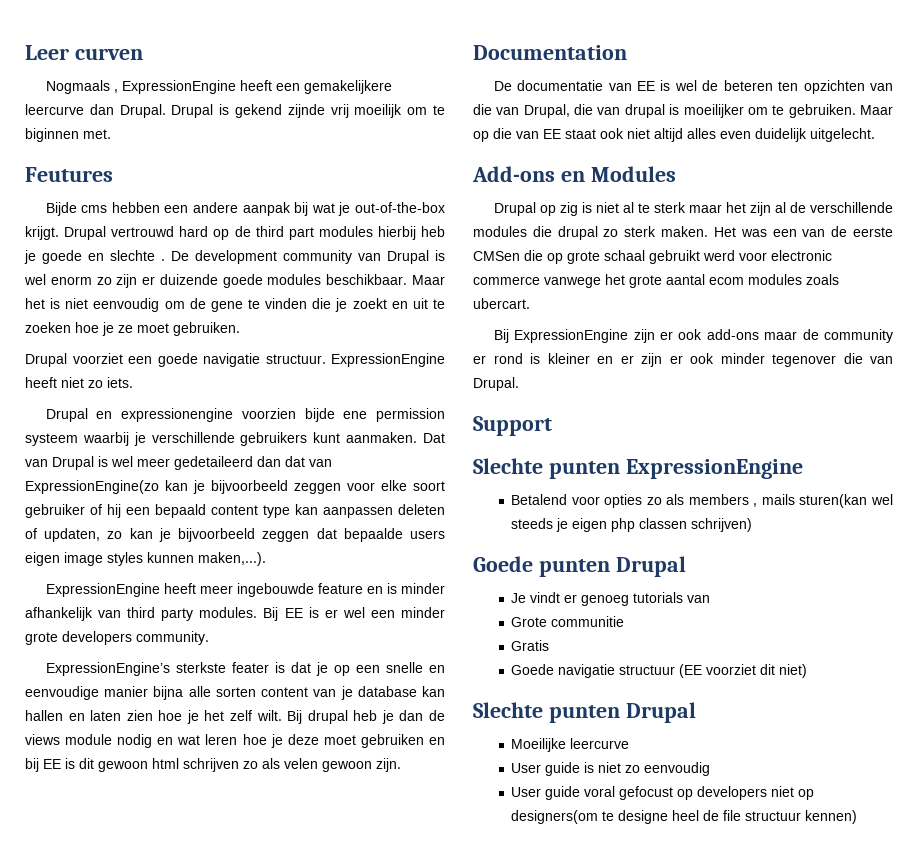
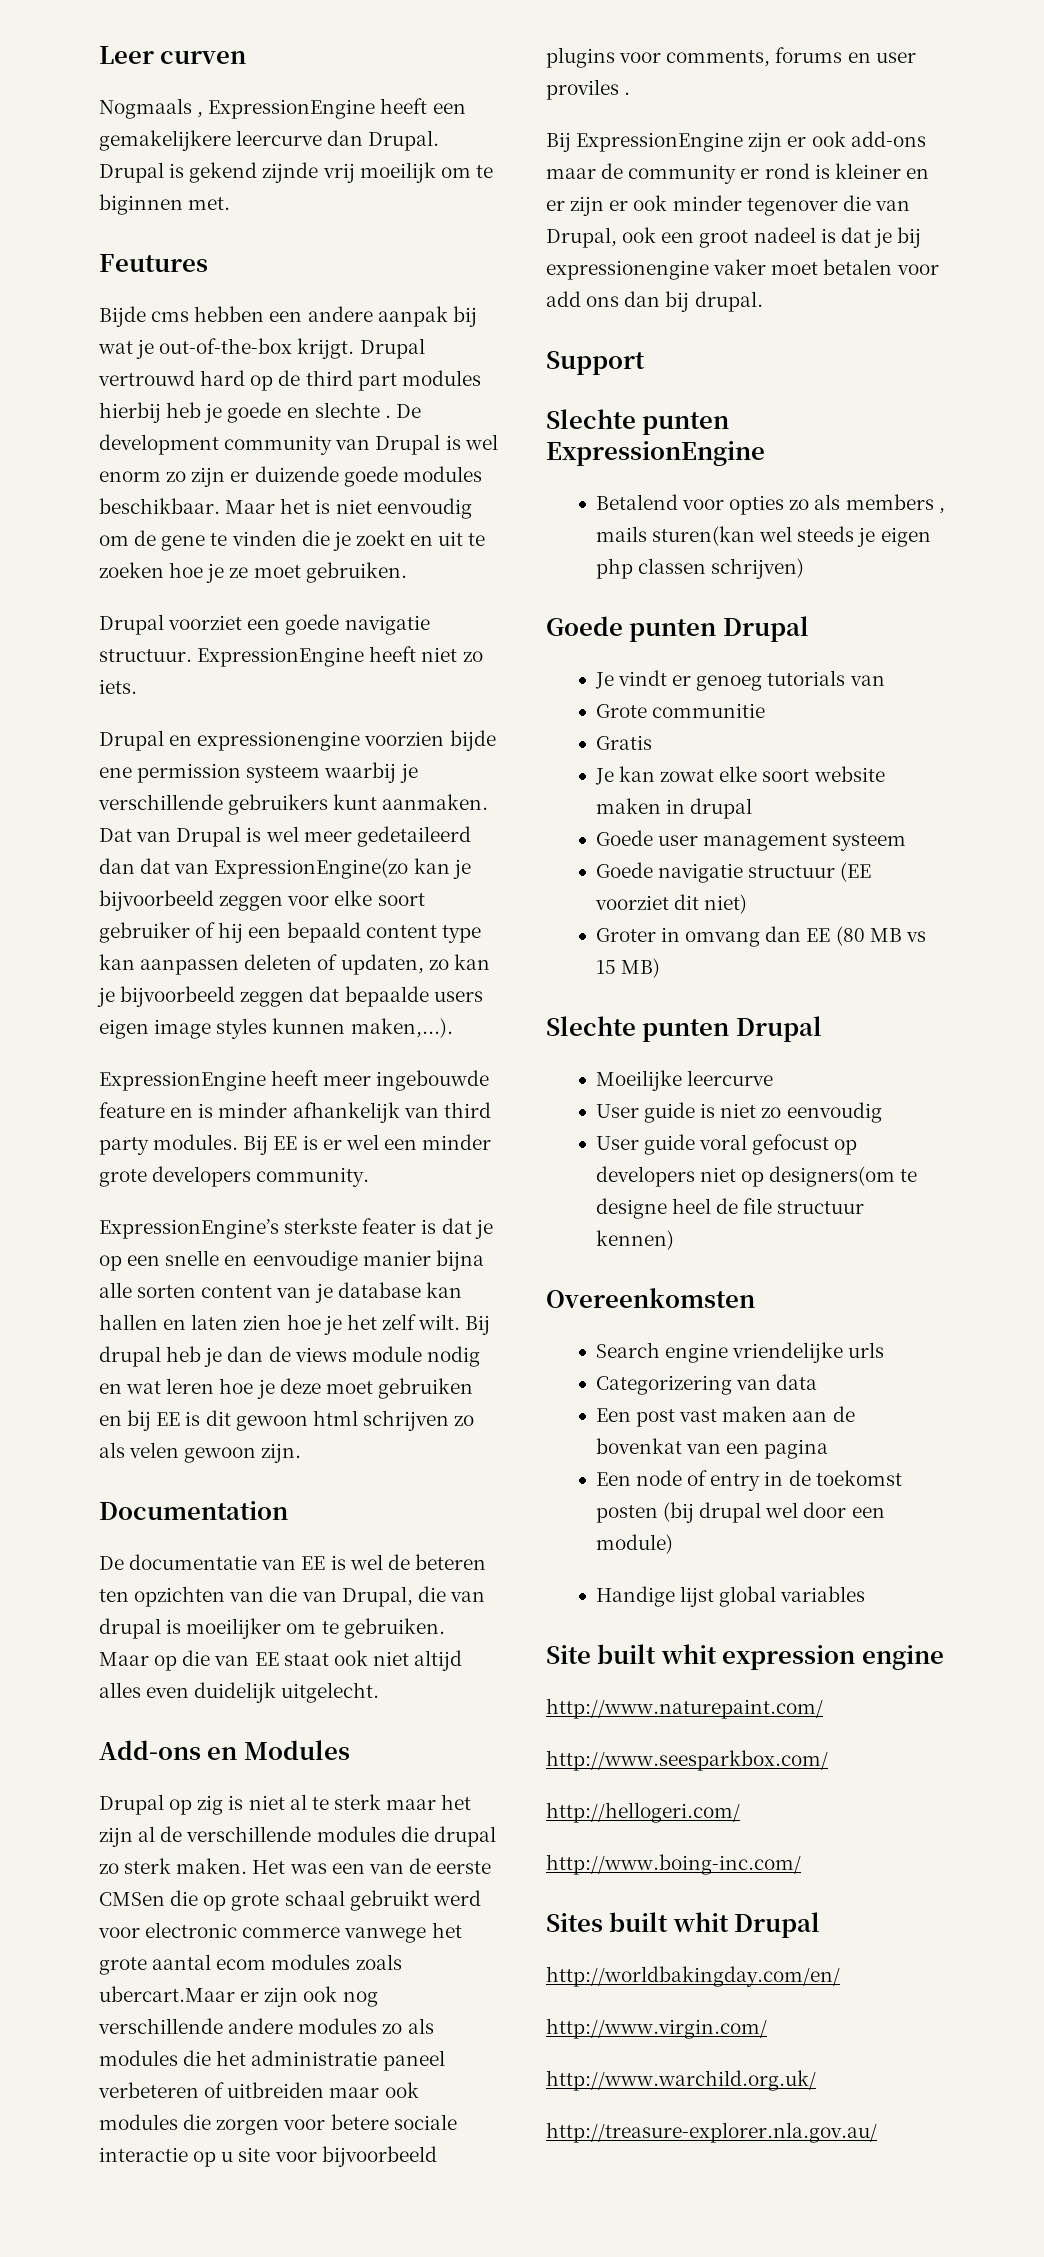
- Het was een van de eerste CMSen die op grote schaal gebruikt werd voor electronic commerce vanwege het grote aantal ecom modules zoals ubercart.
+ Het was een van de eerste CMSen die op grote schaal gebruikt werd voor electronic commerce vanwege het grote aantal ecom modules zoals ubercart.Maar er zijn ook nog verschillende andere modules zo als modules die het administratie paneel verbeteren of uitbreiden maar ook modules die zorgen voor betere sociale interactie op u site voor bijvoorbeeld plugins voor comments, forums en user proviles .
- Bij ExpressionEngine zijn er ook add-ons maar de community er rond is kleiner en er zijn er ook minder tegenover die van Drupal.
+ Bij ExpressionEngine zijn er ook add-ons maar de community er rond is kleiner en er zijn er ook minder tegenover die van Drupal, ook een groot nadeel is dat je bij expressionengine vaker moet betalen voor add ons dan bij drupal.
+ Je kan zowat elke soort website maken in drupal
+ Goede user management systeem
+ Groter in omvang dan EE (80 MB vs 15 MB)
+ Overeenkomsten
+ Search engine vriendelijke urls
+ Categorizering van data
+ Een post vast maken aan de bovenkat van een pagina
+ Een node of entry in de toekomst posten (bij drupal wel door een module)
+ Handige lijst global variables
+ Site built whit expression engine
+ http://www.naturepaint.com/
+ http://www.seesparkbox.com/
+ http://hellogeri.com/
+ http://www.boing-inc.com/
+ Sites built whit Drupal
+ http://worldbakingday.com/en/
+ http://www.virgin.com/
+ http://www.warchild.org.uk/
+ http://treasure-explorer.nla.gov.au/

